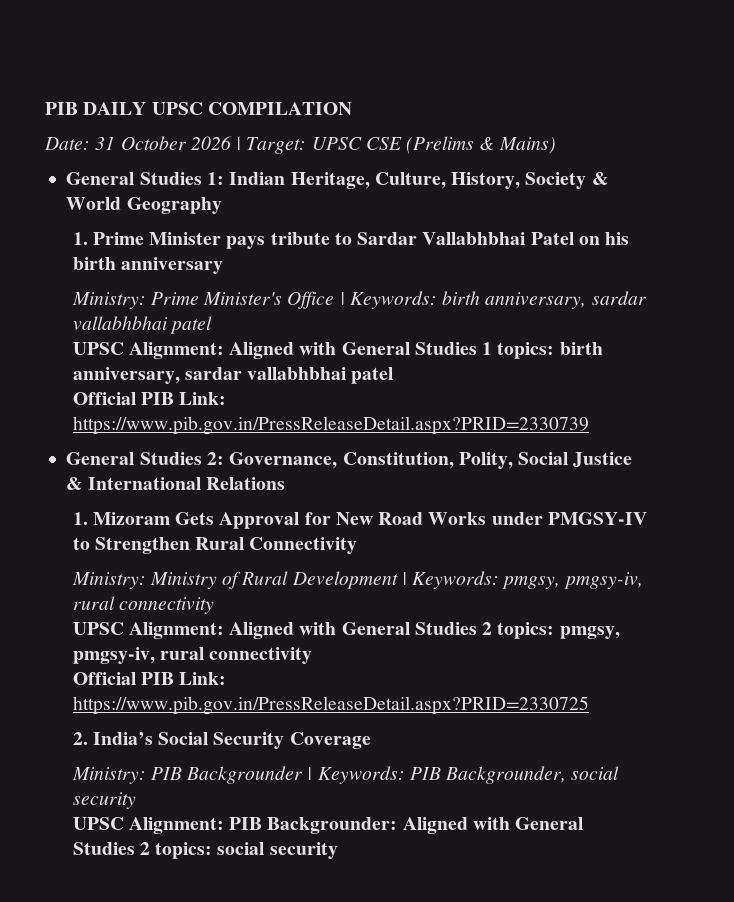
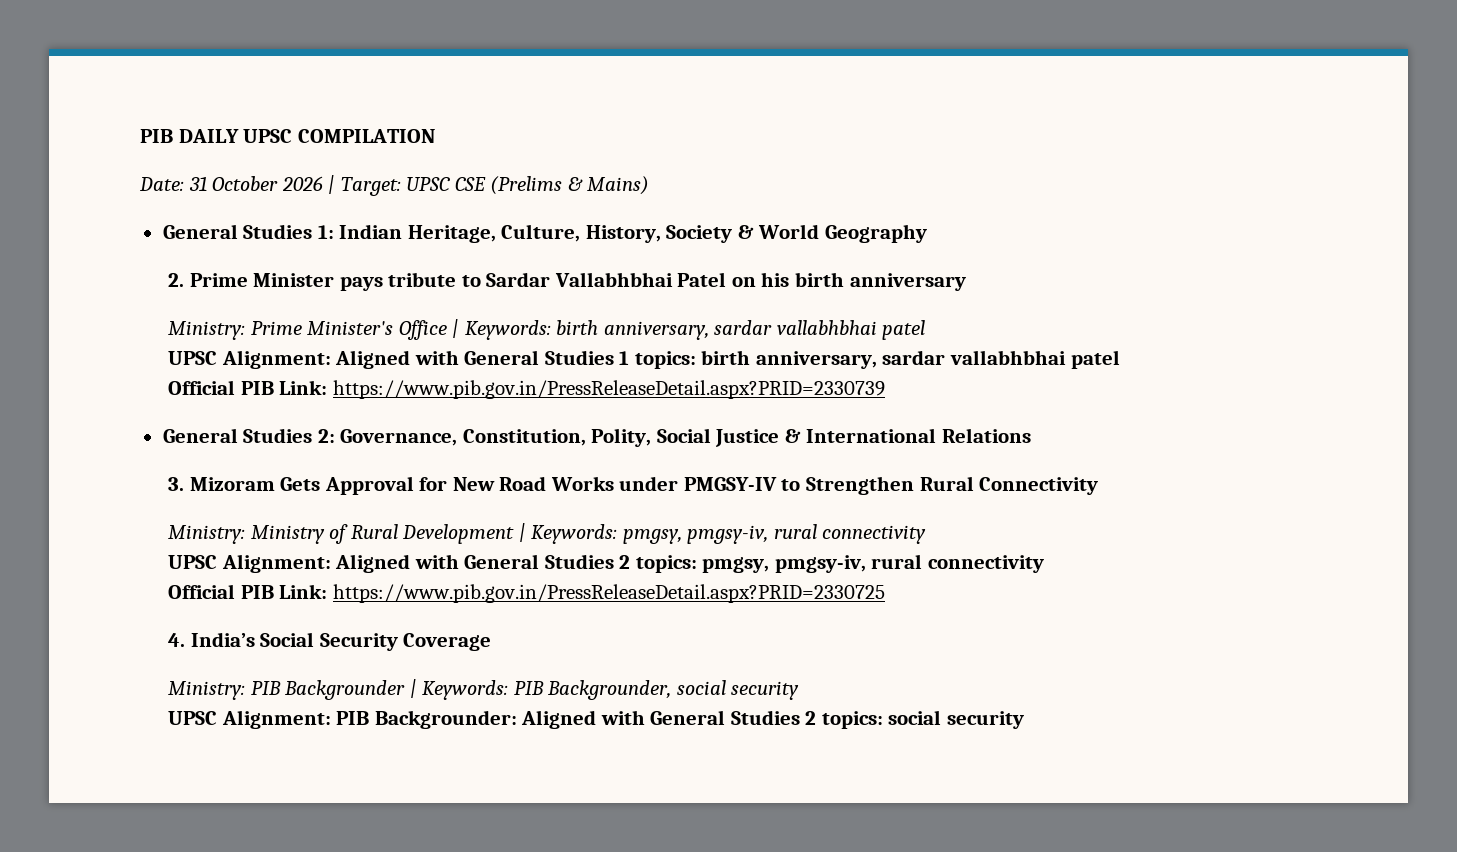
- 1. Prime Minister pays tribute to Sardar Vallabhbhai Patel on his birth anniversary
+ 2. Prime Minister pays tribute to Sardar Vallabhbhai Patel on his birth anniversary
- 1. Mizoram Gets Approval for New Road Works under PMGSY-IV to Strengthen Rural Connectivity
+ 3. Mizoram Gets Approval for New Road Works under PMGSY-IV to Strengthen Rural Connectivity
- 2. India’s Social Security Coverage
+ 4. India’s Social Security Coverage

